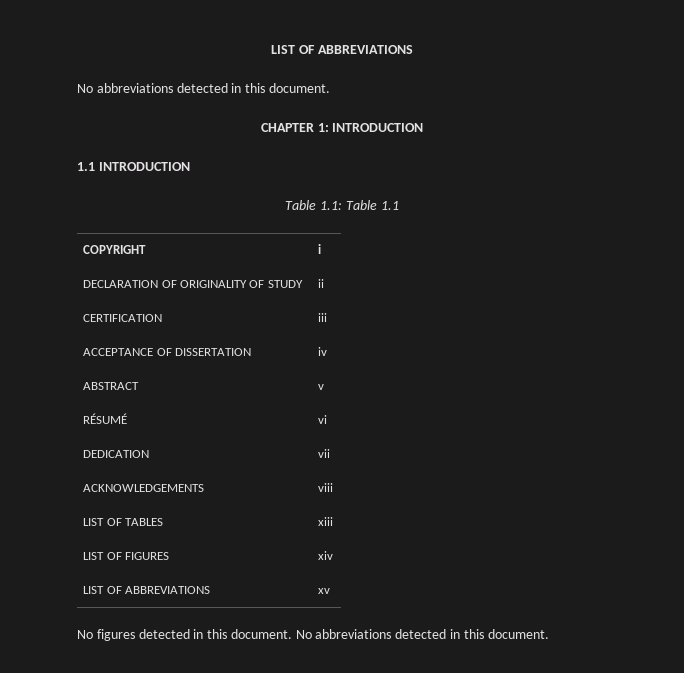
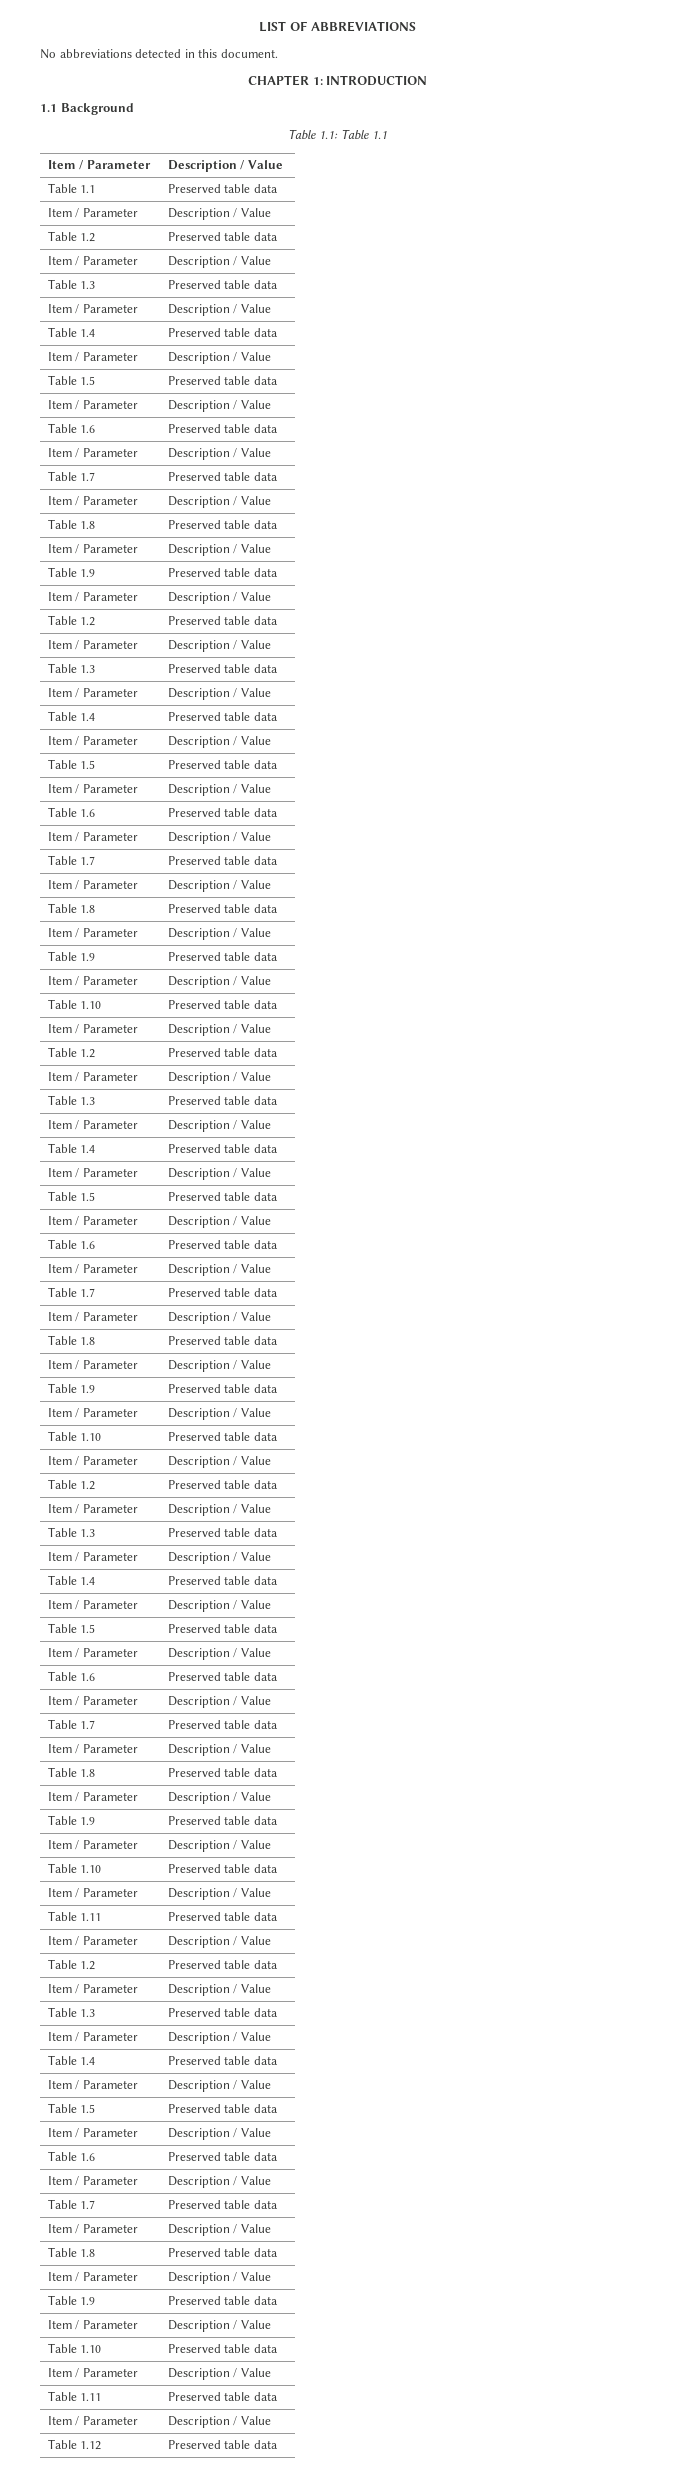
- 1.1 INTRODUCTION
+ 1.1 Background
  Table 1.1: Table 1.1
- COPYRIGHT | i
- DECLARATION OF ORIGINALITY OF STUDY | ii
- CERTIFICATION | iii
- ACCEPTANCE OF DISSERTATION | iv
- ABSTRACT | v
- RÉSUMÉ | vi
- DEDICATION | vii
- ACKNOWLEDGEMENTS | viii
- LIST OF TABLES | xiii
- LIST OF FIGURES | xiv
- LIST OF ABBREVIATIONS | xv
- No figures detected in this document. No abbreviations detected in this document.
+ Item / Parameter | Description / Value
+ Table 1.1 | Preserved table data
+ Item / Parameter | Description / Value
+ Table 1.2 | Preserved table data
+ Item / Parameter | Description / Value
+ Table 1.3 | Preserved table data
+ Item / Parameter | Description / Value
+ Table 1.4 | Preserved table data
+ Item / Parameter | Description / Value
+ Table 1.5 | Preserved table data
+ Item / Parameter | Description / Value
+ Table 1.6 | Preserved table data
+ Item / Parameter | Description / Value
+ Table 1.7 | Preserved table data
+ Item / Parameter | Description / Value
+ Table 1.8 | Preserved table data
+ Item / Parameter | Description / Value
+ Table 1.9 | Preserved table data
+ Item / Parameter | Description / Value
+ Table 1.2 | Preserved table data
+ Item / Parameter | Description / Value
+ Table 1.3 | Preserved table data
+ Item / Parameter | Description / Value
+ Table 1.4 | Preserved table data
+ Item / Parameter | Description / Value
+ Table 1.5 | Preserved table data
+ Item / Parameter | Description / Value
+ Table 1.6 | Preserved table data
+ Item / Parameter | Description / Value
+ Table 1.7 | Preserved table data
+ Item / Parameter | Description / Value
+ Table 1.8 | Preserved table data
+ Item / Parameter | Description / Value
+ Table 1.9 | Preserved table data
+ Item / Parameter | Description / Value
+ Table 1.10 | Preserved table data
+ Item / Parameter | Description / Value
+ Table 1.2 | Preserved table data
+ Item / Parameter | Description / Value
+ Table 1.3 | Preserved table data
+ Item / Parameter | Description / Value
+ Table 1.4 | Preserved table data
+ Item / Parameter | Description / Value
+ Table 1.5 | Preserved table data
+ Item / Parameter | Description / Value
+ Table 1.6 | Preserved table data
+ Item / Parameter | Description / Value
+ Table 1.7 | Preserved table data
+ Item / Parameter | Description / Value
+ Table 1.8 | Preserved table data
+ Item / Parameter | Description / Value
+ Table 1.9 | Preserved table data
+ Item / Parameter | Description / Value
+ Table 1.10 | Preserved table data
+ Item / Parameter | Description / Value
+ Table 1.2 | Preserved table data
+ Item / Parameter | Description / Value
+ Table 1.3 | Preserved table data
+ Item / Parameter | Description / Value
+ Table 1.4 | Preserved table data
+ Item / Parameter | Description / Value
+ Table 1.5 | Preserved table data
+ Item / Parameter | Description / Value
+ Table 1.6 | Preserved table data
+ Item / Parameter | Description / Value
+ Table 1.7 | Preserved table data
+ Item / Parameter | Description / Value
+ Table 1.8 | Preserved table data
+ Item / Parameter | Description / Value
+ Table 1.9 | Preserved table data
+ Item / Parameter | Description / Value
+ Table 1.10 | Preserved table data
+ Item / Parameter | Description / Value
+ Table 1.11 | Preserved table data
+ Item / Parameter | Description / Value
+ Table 1.2 | Preserved table data
+ Item / Parameter | Description / Value
+ Table 1.3 | Preserved table data
+ Item / Parameter | Description / Value
+ Table 1.4 | Preserved table data
+ Item / Parameter | Description / Value
+ Table 1.5 | Preserved table data
+ Item / Parameter | Description / Value
+ Table 1.6 | Preserved table data
+ Item / Parameter | Description / Value
+ Table 1.7 | Preserved table data
+ Item / Parameter | Description / Value
+ Table 1.8 | Preserved table data
+ Item / Parameter | Description / Value
+ Table 1.9 | Preserved table data
+ Item / Parameter | Description / Value
+ Table 1.10 | Preserved table data
+ Item / Parameter | Description / Value
+ Table 1.11 | Preserved table data
+ Item / Parameter | Description / Value
+ Table 1.12 | Preserved table data

